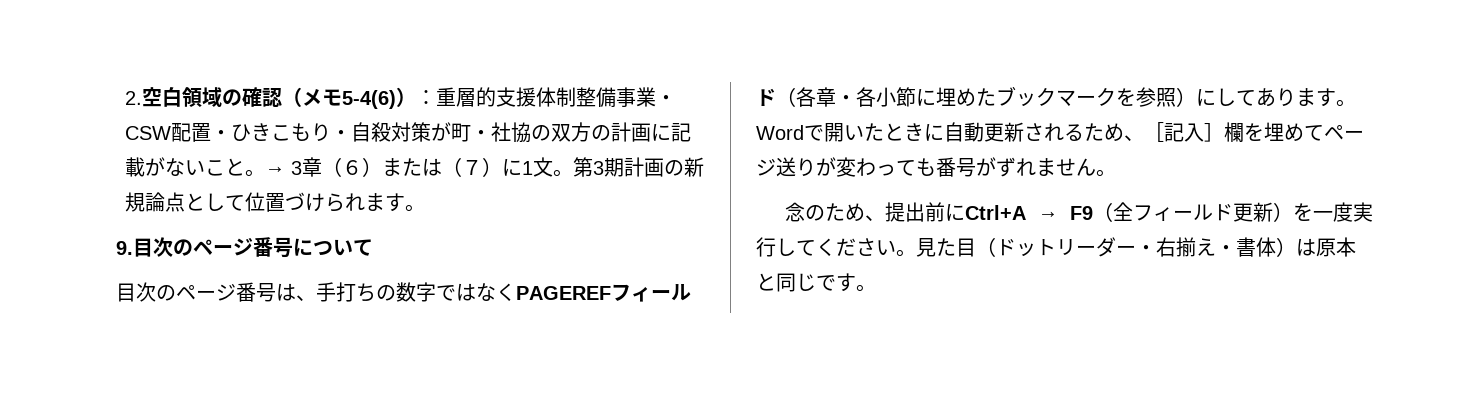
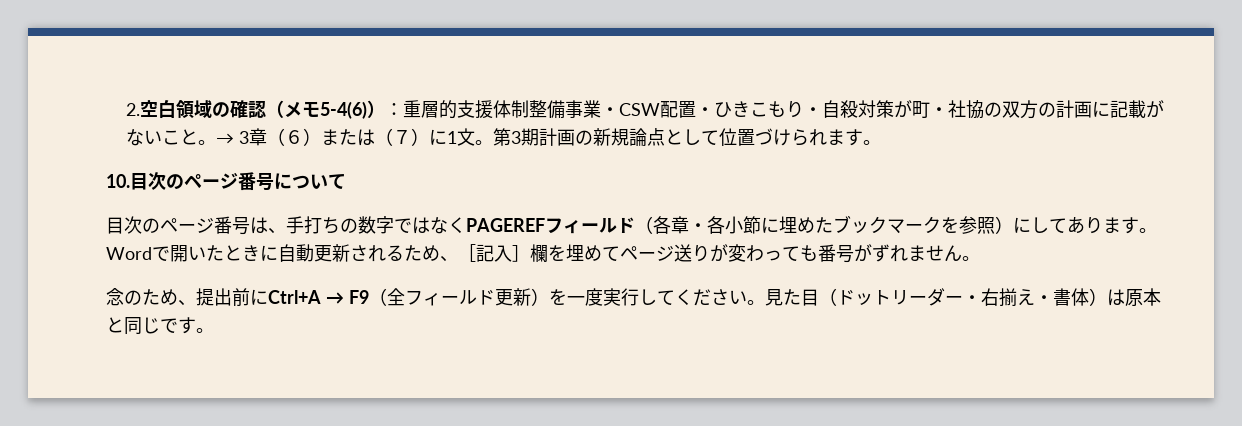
- 9.目次のページ番号について
+ 10.目次のページ番号について

